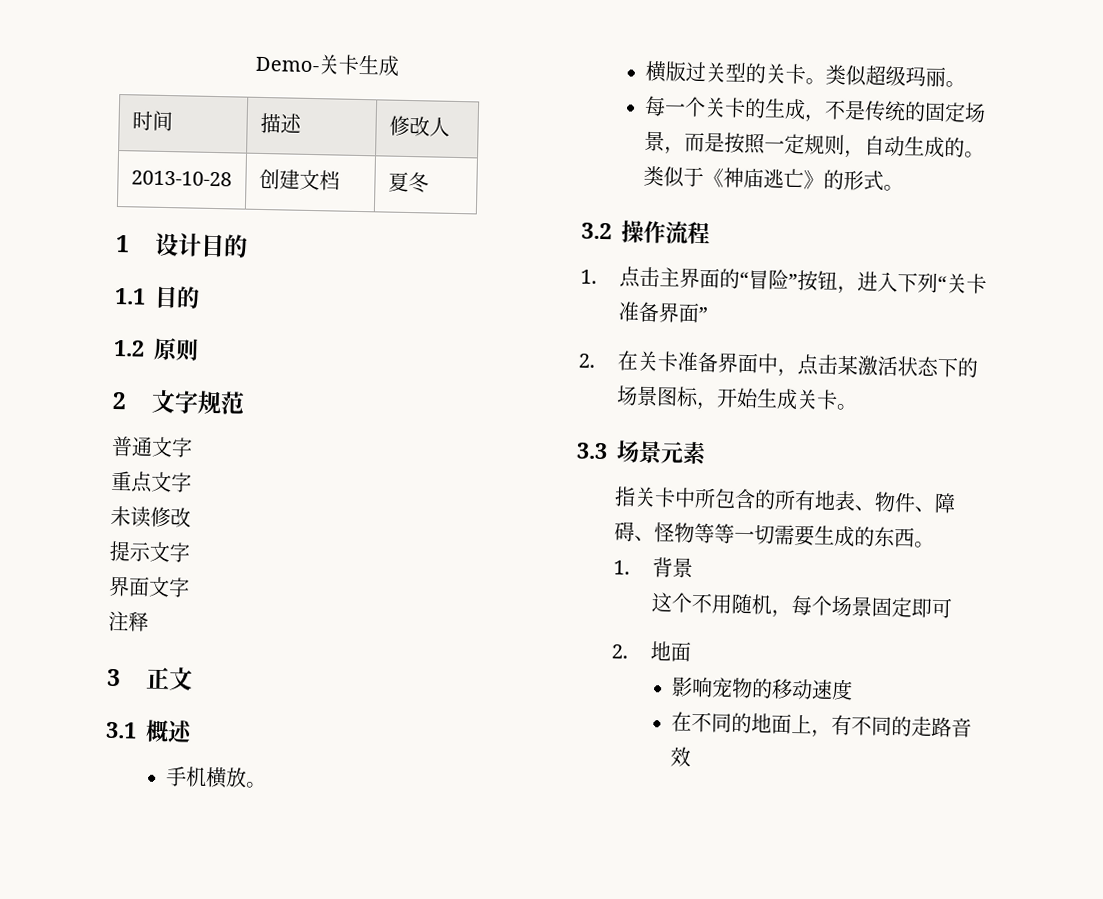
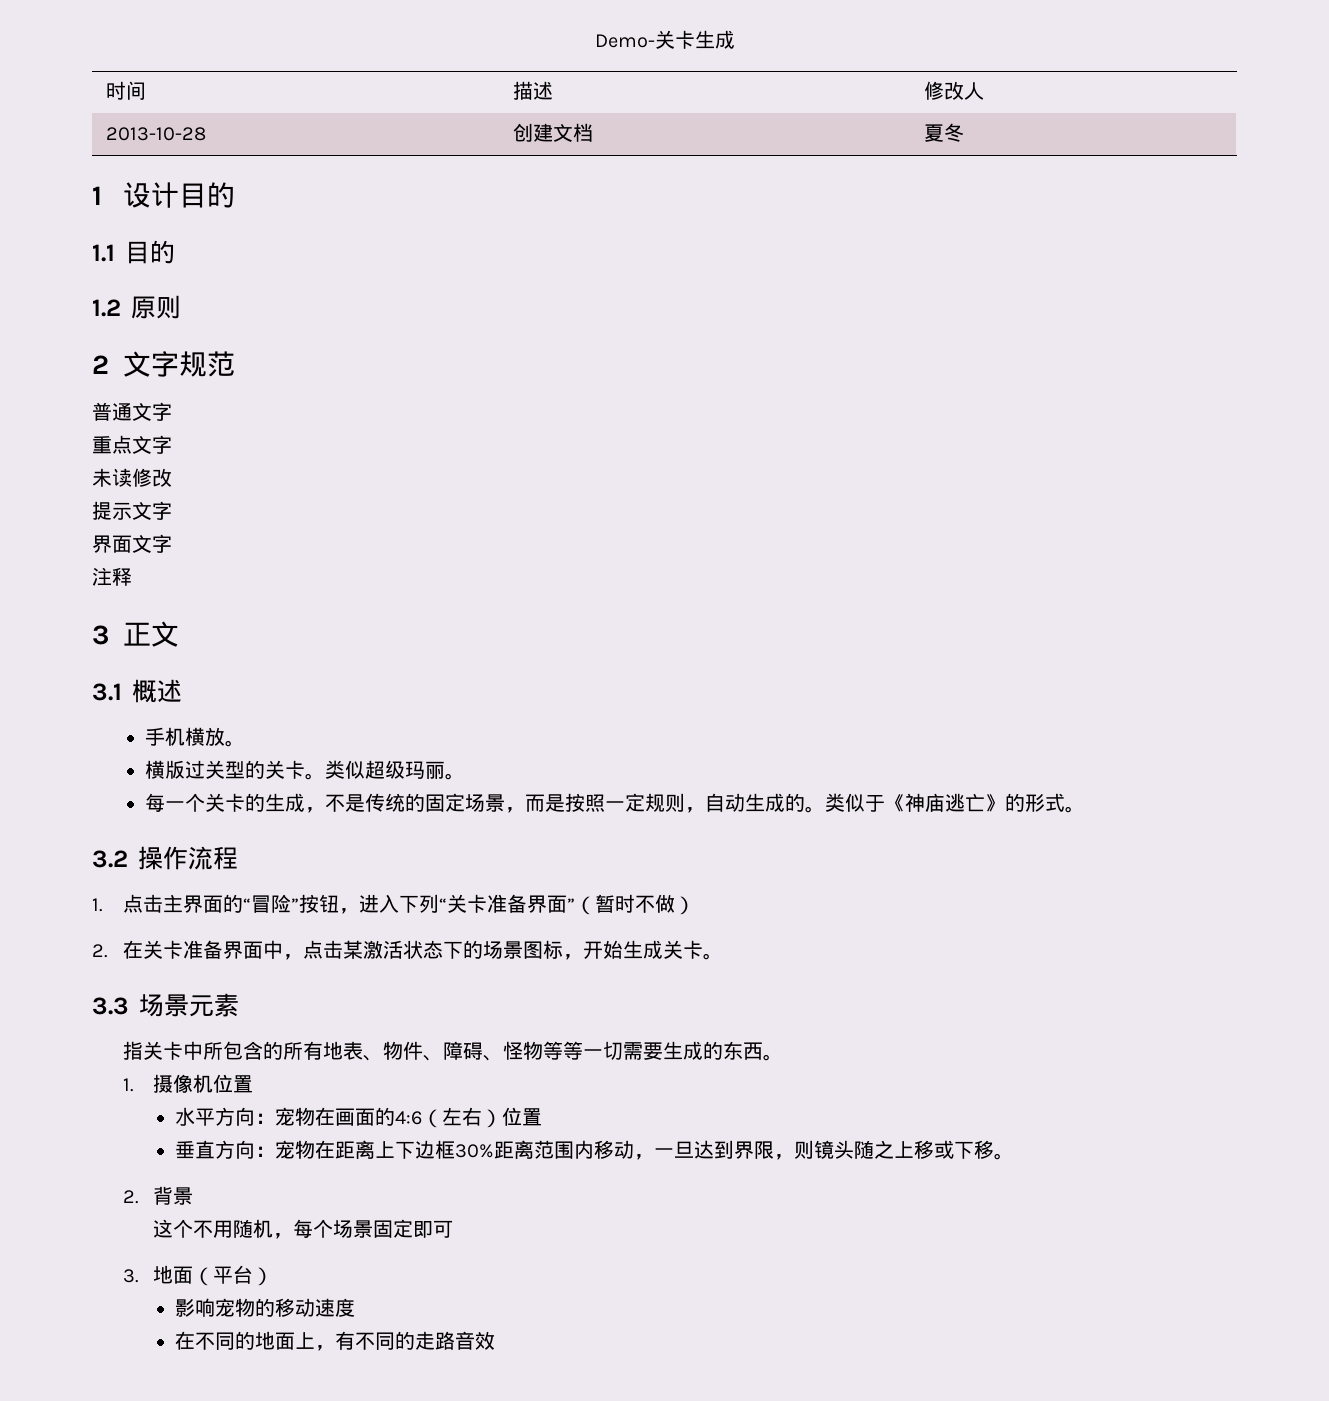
- 1.点击主界面的“冒险”按钮，进入下列“关卡准备界面”
+ 1.点击主界面的“冒险”按钮，进入下列“关卡准备界面”（暂时不做）
- 1.背景
+ 1.摄像机位置
+ 水平方向：宠物在画面的4:6（左右）位置
+ 垂直方向：宠物在距离上下边框30%距离范围内移动，一旦达到界限，则镜头随之上移或下移。
+ 2.背景
- 2.地面
+ 3.地面（平台）

